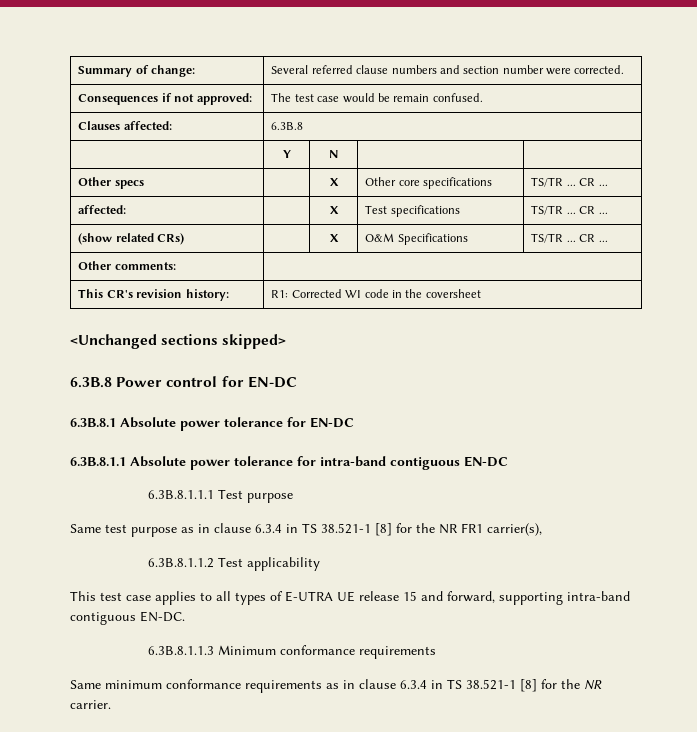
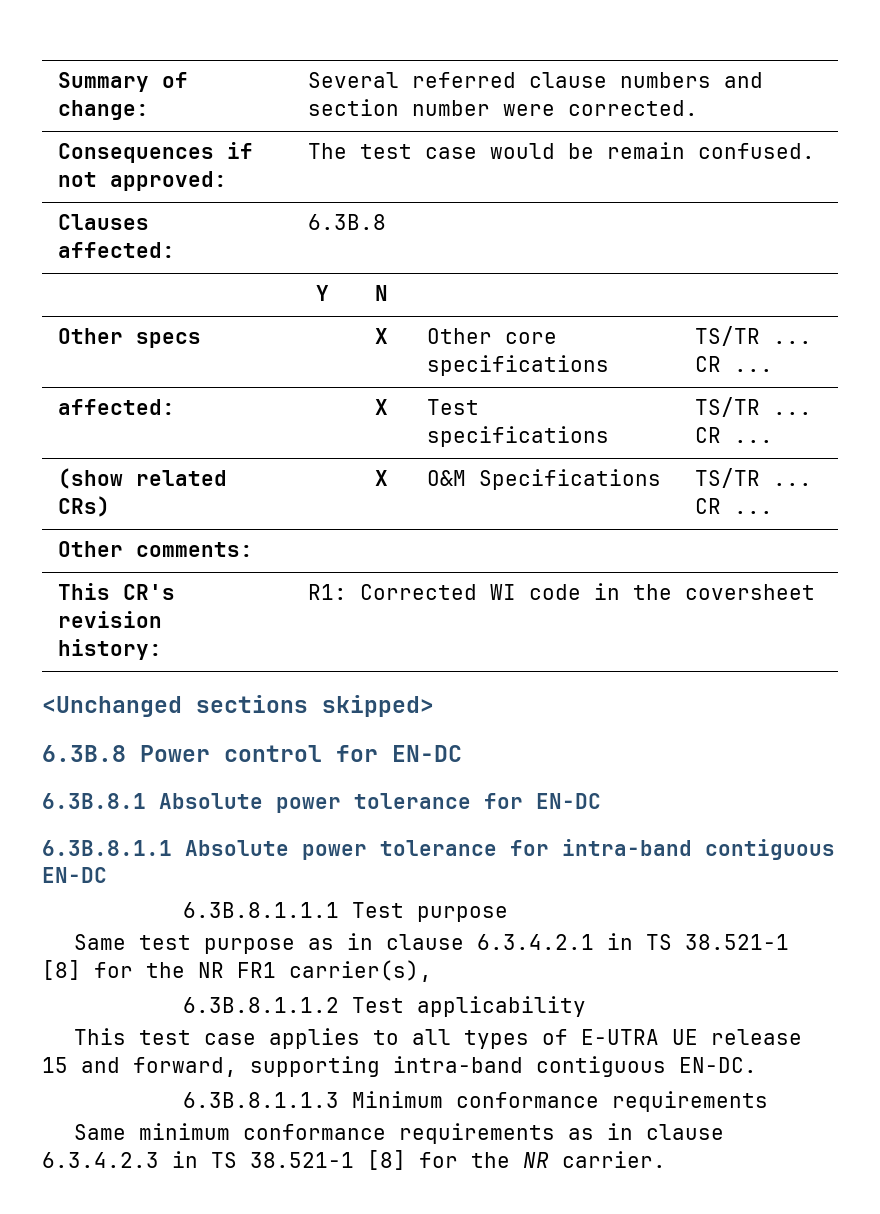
- Same test purpose as in clause 6.3.4 in TS 38.521-1 [8] for the NR FR1 carrier(s),
+ Same test purpose as in clause 6.3.4.2.1 in TS 38.521-1 [8] for the NR FR1 carrier(s),
- Same minimum conformance requirements as in clause 6.3.4 in TS 38.521-1 [8] for the NR carrier.
+ Same minimum conformance requirements as in clause 6.3.4.2.3 in TS 38.521-1 [8] for the NR carrier.

